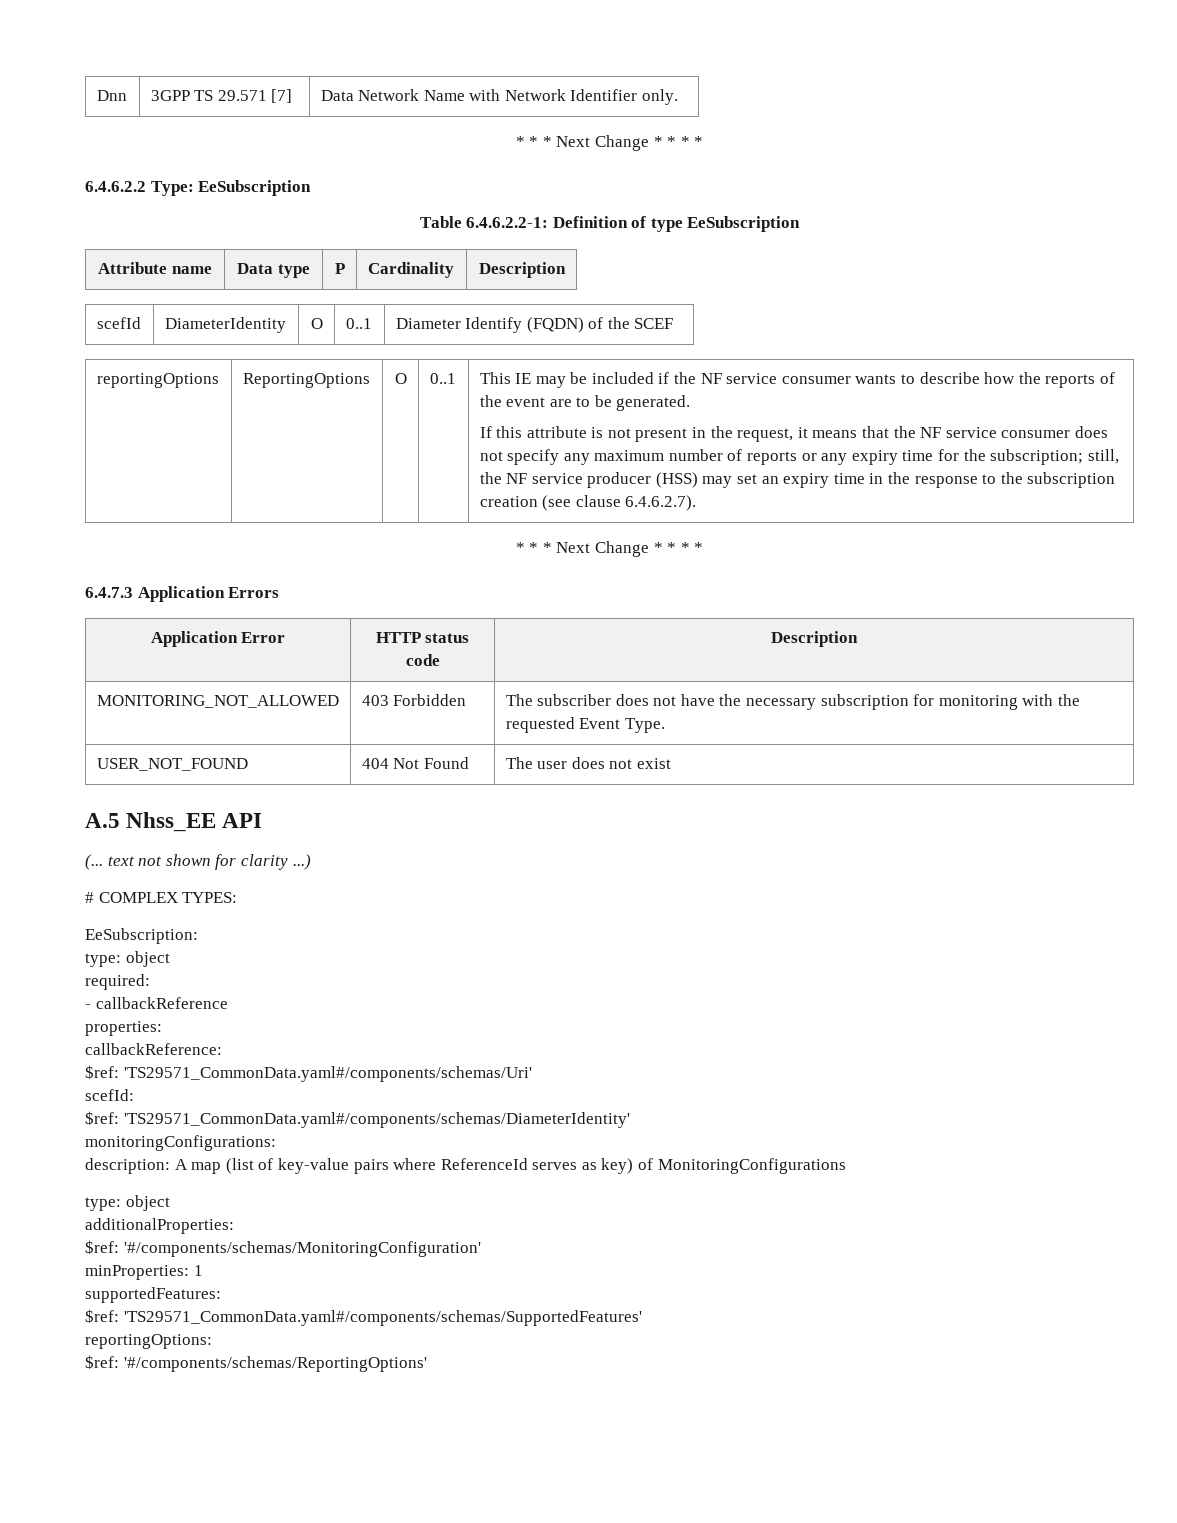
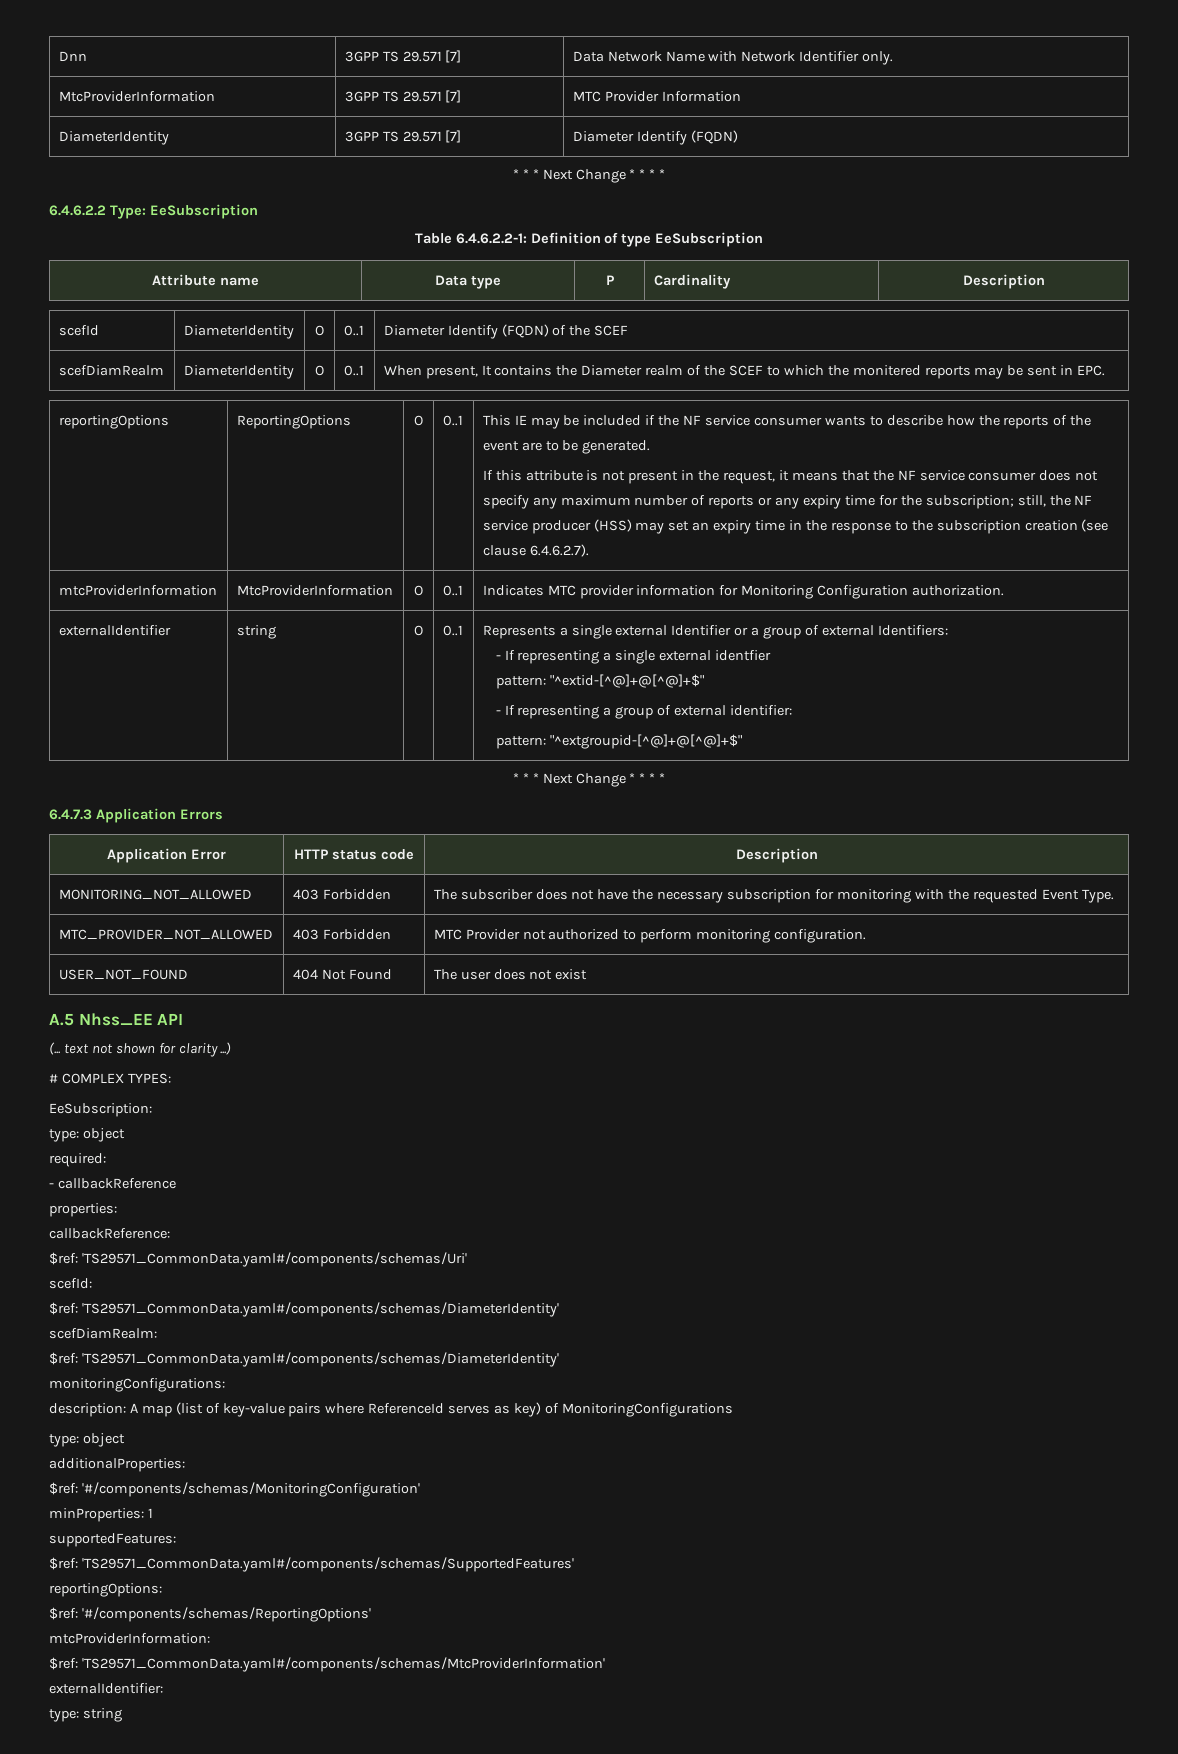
+ MtcProviderInformation | 3GPP TS 29.571 [7] | MTC Provider Information
+ DiameterIdentity | 3GPP TS 29.571 [7] | Diameter Identify (FQDN)
+ scefDiamRealm | DiameterIdentity | O | 0..1 | When present, It contains the Diameter realm of the SCEF to which the monitered reports may be sent in EPC.
+ mtcProviderInformation | MtcProviderInformation | O | 0..1 | Indicates MTC provider information for Monitoring Configuration authorization.
+ externalIdentifier | string | O | 0..1 | Represents a single external Identifier or a group of external Identifiers:
+ - If representing a single external identfier
+ pattern: "^extid-[^@]+@[^@]+$"
+ - If representing a group of external identifier:
+ pattern: "^extgroupid-[^@]+@[^@]+$"
+ MTC_PROVIDER_NOT_ALLOWED | 403 Forbidden | MTC Provider not authorized to perform monitoring configuration.
+ scefDiamRealm:
+ $ref: 'TS29571_CommonData.yaml#/components/schemas/DiameterIdentity'
+ mtcProviderInformation:
+ $ref: 'TS29571_CommonData.yaml#/components/schemas/MtcProviderInformation'
+ externalIdentifier:
+ type: string

